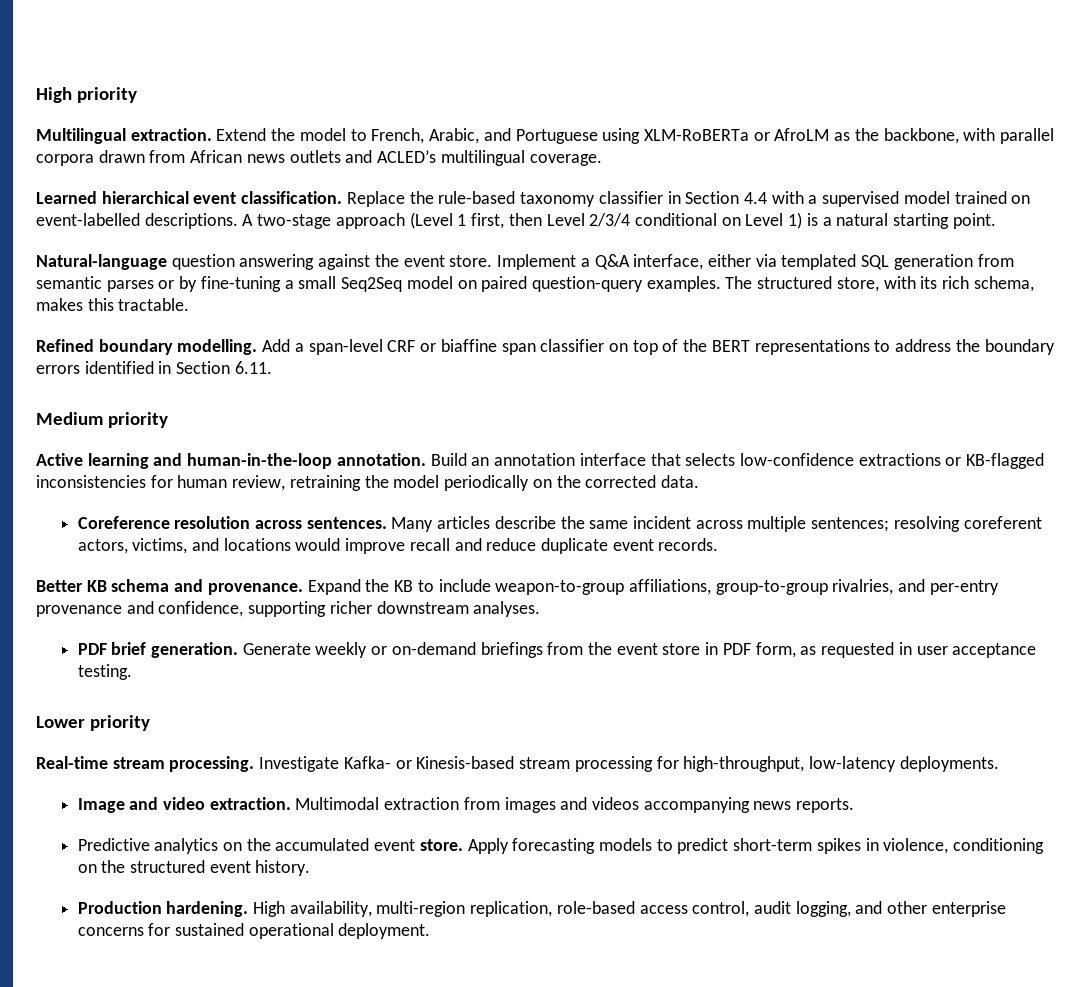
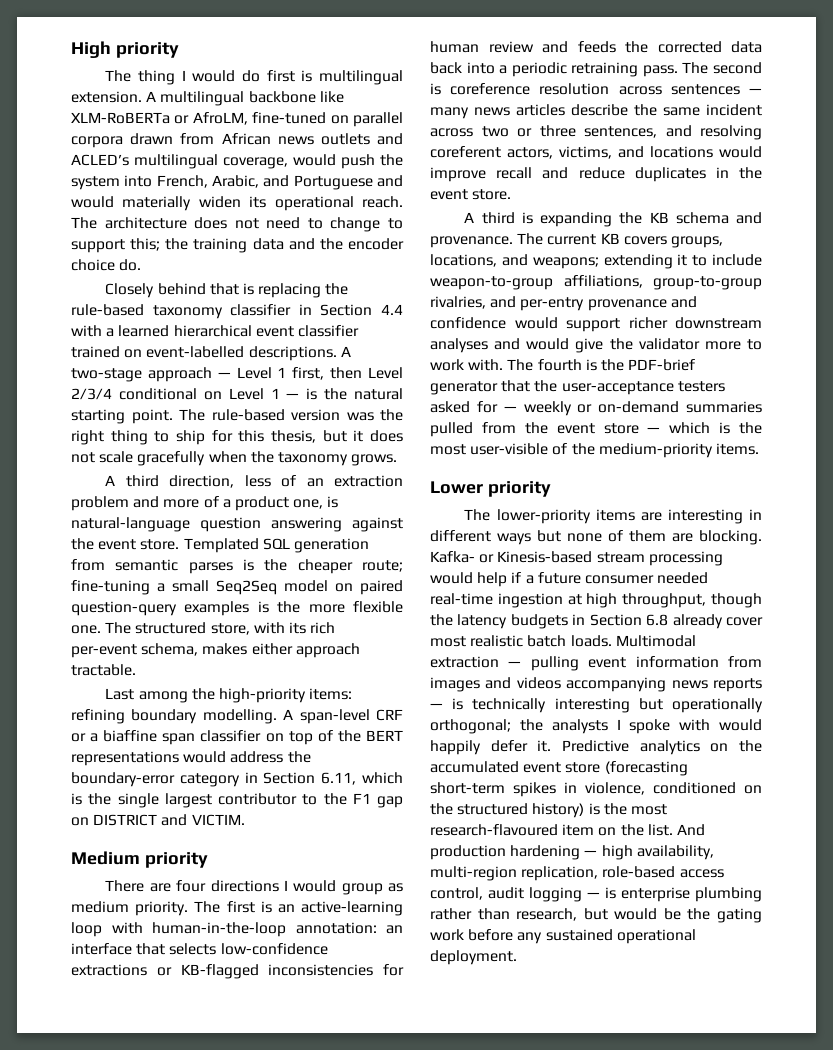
- Multilingual extraction. Extend the model to French, Arabic, and Portuguese using XLM-RoBERTa or AfroLM as the backbone, with parallel corpora drawn from African news outlets and ACLED’s multilingual coverage.
- Learned hierarchical event classification. Replace the rule-based taxonomy classifier in Section 4.4 with a supervised model trained on event-labelled descriptions.
+ The thing I would do first is multilingual extension. A multilingual backbone like XLM-RoBERTa or AfroLM, fine-tuned on parallel corpora drawn from African news outlets and ACLED’s multilingual coverage, would push the system into French, Arabic, and Portuguese and would materially widen its operational reach. The architecture does not need to change to support this; the training data and the encoder choice do.
+ Closely behind that is replacing the rule-based taxonomy classifier in Section 4.4 with a learned hierarchical event classifier trained on event-labelled descriptions.
- A two-stage approach (Level 1 first, then Level 2/3/4 conditional on Level 1) is a natural starting point.
- Natural-language question answering against the event store.
+ A two-stage approach — Level 1 first, then Level 2/3/4 conditional on Level 1 — is the natural starting point. The rule-based version was the right thing to ship for this thesis, but it does not scale gracefully when the taxonomy grows.
+ A third direction, less of an extraction problem and more of a product one, is natural-language question answering against the event store.
- Implement a Q&A interface, either via templated SQL generation from semantic parses or by fine-tuning a small Seq2Seq model on paired question-query examples.
+ Templated SQL generation from semantic parses is the cheaper route; fine-tuning a small Seq2Seq model on paired question-query examples is the more flexible one.
- The structured store, with its rich schema, makes this tractable.
+ The structured store, with its rich per-event schema, makes either approach tractable.
- Refined boundary modelling. Add a span-level CRF or biaffine span classifier on top of the BERT representations to address the boundary errors identified in Section 6.11.
+ Last among the high-priority items: refining boundary modelling. A span-level CRF or a biaffine span classifier on top of the BERT representations would address the boundary-error category in Section 6.11, which is the single largest contributor to the F1 gap on DISTRICT and VICTIM.
  Medium priority
- Active learning and human-in-the-loop annotation. Build an annotation interface that selects low-confidence extractions or KB-flagged inconsistencies for human review, retraining the model periodically on the corrected data.
- Coreference resolution across sentences. Many articles describe the same incident across multiple sentences; resolving coreferent actors, victims, and locations would improve recall and reduce duplicate event records.
- Better KB schema and provenance. Expand the KB to include weapon-to-group affiliations, group-to-group rivalries, and per-entry provenance and confidence, supporting richer downstream analyses.
- PDF brief generation. Generate weekly or on-demand briefings from the event store in PDF form, as requested in user acceptance testing.
+ There are four directions I would group as medium priority. The first is an active-learning loop with human-in-the-loop annotation: an interface that selects low-confidence extractions or KB-flagged inconsistencies for human review and feeds the corrected data back into a periodic retraining pass. The second is coreference resolution across sentences — many news articles describe the same incident across two or three sentences, and resolving coreferent actors, victims, and locations would improve recall and reduce duplicates in the event store.
+ A third is expanding the KB schema and provenance. The current KB covers groups, locations, and weapons; extending it to include weapon-to-group affiliations, group-to-group rivalries, and per-entry provenance and confidence would support richer downstream analyses and would give the validator more to work with. The fourth is the PDF-brief generator that the user-acceptance testers asked for — weekly or on-demand summaries pulled from the event store — which is the most user-visible of the medium-priority items.
  Lower priority
- Real-time stream processing. Investigate Kafka- or Kinesis-based stream processing for high-throughput, low-latency deployments.
- Image and video extraction. Multimodal extraction from images and videos accompanying news reports.
- Predictive analytics on the accumulated event store. Apply forecasting models to predict short-term spikes in violence, conditioning on the structured event history.
- Production hardening. High availability, multi-region replication, role-based access control, audit logging, and other enterprise concerns for sustained operational deployment.
+ The lower-priority items are interesting in different ways but none of them are blocking. Kafka- or Kinesis-based stream processing would help if a future consumer needed real-time ingestion at high throughput, though the latency budgets in Section 6.8 already cover most realistic batch loads. Multimodal extraction — pulling event information from images and videos accompanying news reports — is technically interesting but operationally orthogonal; the analysts I spoke with would happily defer it. Predictive analytics on the accumulated event store (forecasting short-term spikes in violence, conditioned on the structured history) is the most research-flavoured item on the list. And production hardening — high availability, multi-region replication, role-based access control, audit logging — is enterprise plumbing rather than research, but would be the gating work before any sustained operational deployment.

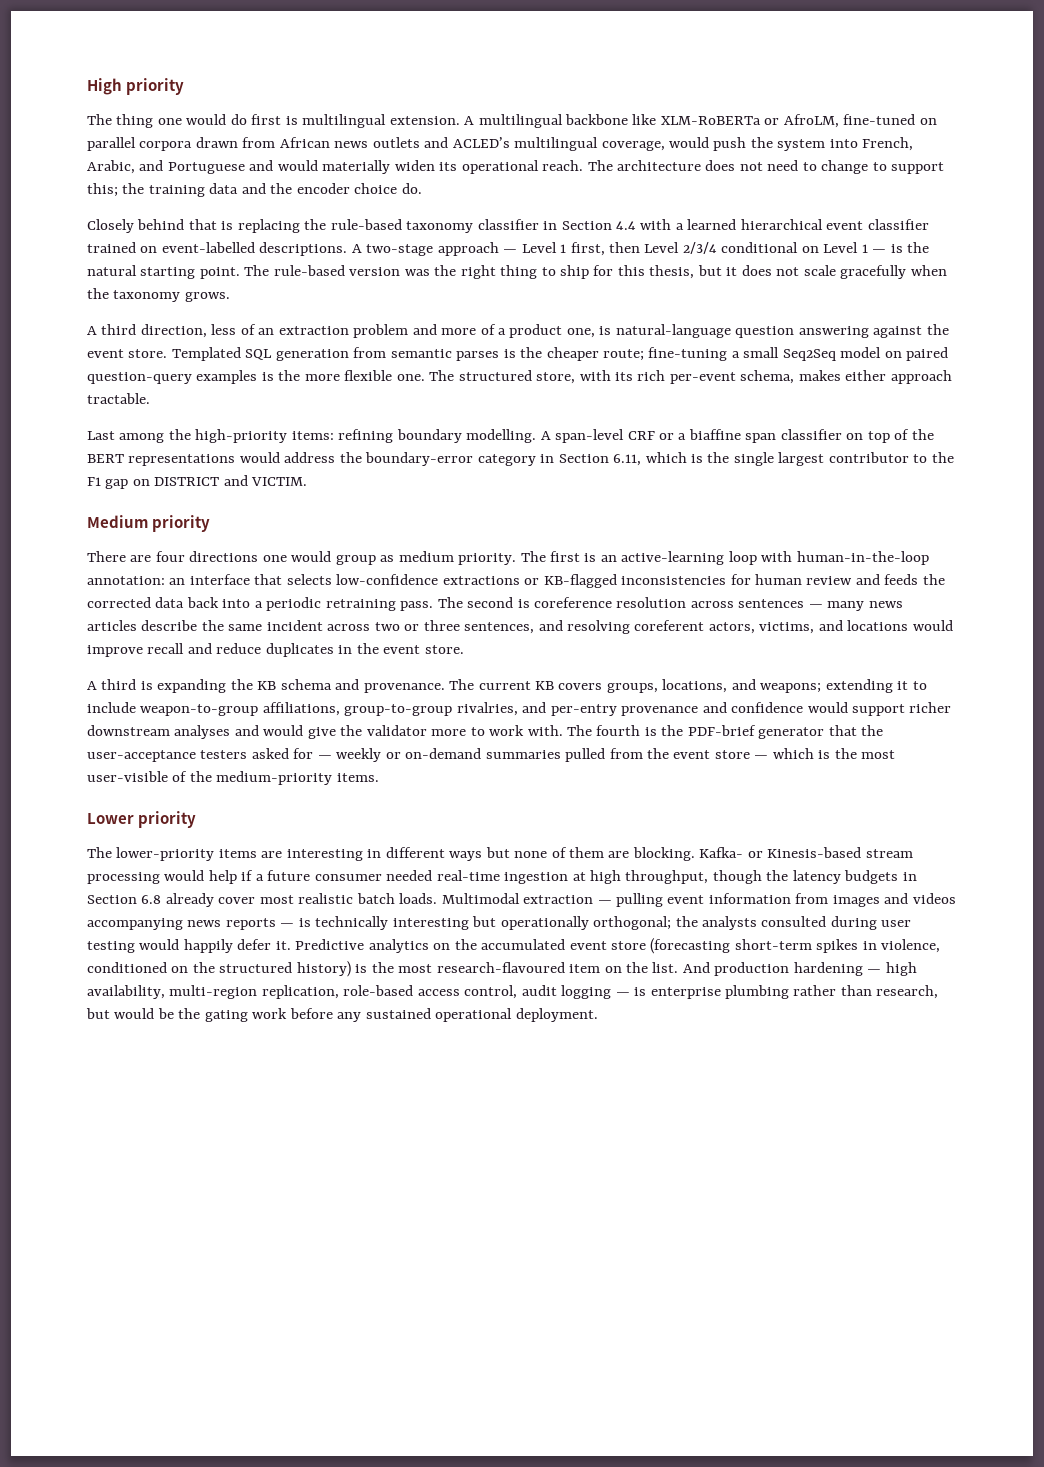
- The thing I would do first is multilingual extension.
+ The thing one would do first is multilingual extension.
- There are four directions I would group as medium priority.
+ There are four directions one would group as medium priority.
- Multimodal extraction — pulling event information from images and videos accompanying news reports — is technically interesting but operationally orthogonal; the analysts I spoke with would happily defer it.
+ Multimodal extraction — pulling event information from images and videos accompanying news reports — is technically interesting but operationally orthogonal; the analysts consulted during user testing would happily defer it.

